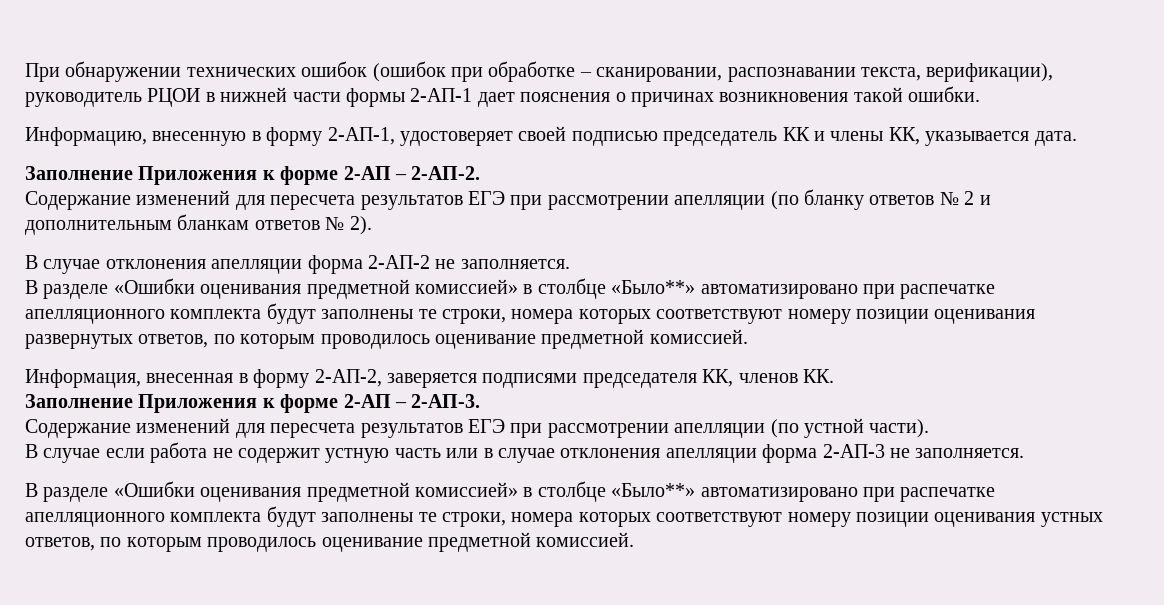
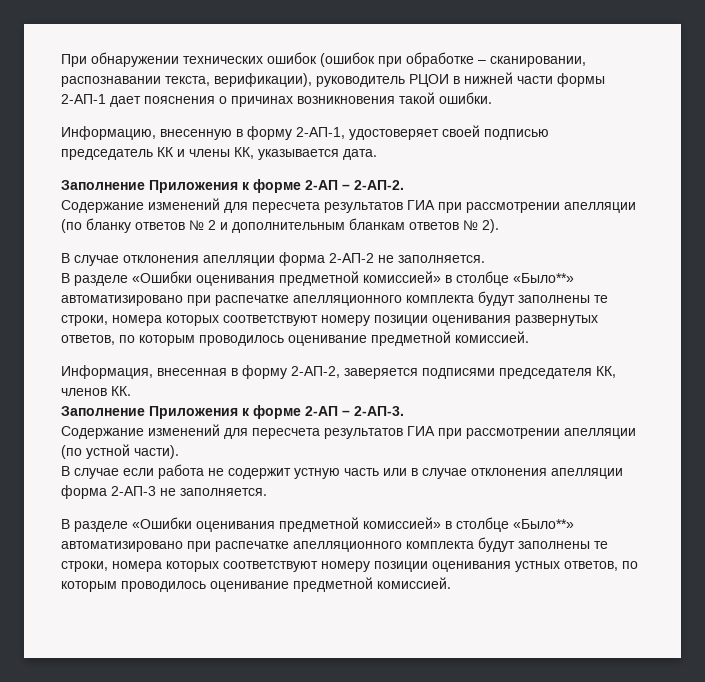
- Содержание изменений для пересчета результатов ЕГЭ при рассмотрении апелляции (по бланку ответов № 2 и дополнительным бланкам ответов № 2).
+ Содержание изменений для пересчета результатов ГИА при рассмотрении апелляции (по бланку ответов № 2 и дополнительным бланкам ответов № 2).
- Содержание изменений для пересчета результатов ЕГЭ при рассмотрении апелляции (по устной части).
+ Содержание изменений для пересчета результатов ГИА при рассмотрении апелляции (по устной части).

